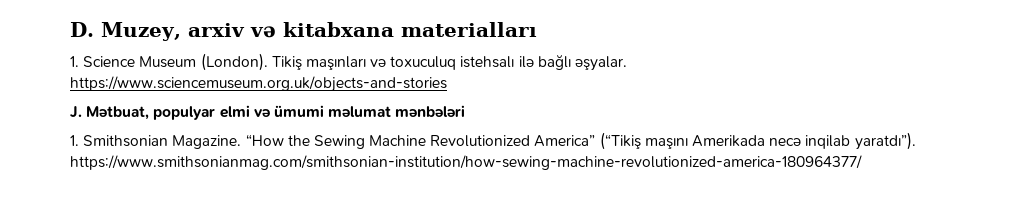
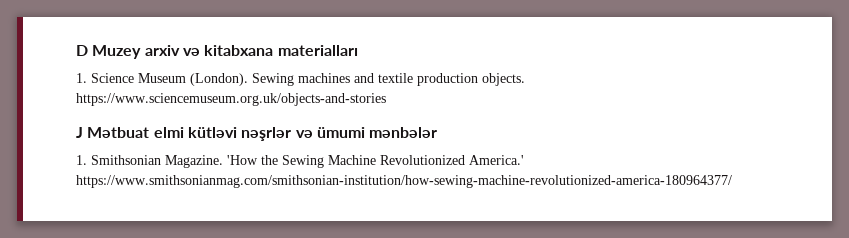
- D. Muzey, arxiv və kitabxana materialları
+ D Muzey arxiv və kitabxana materialları
- Tikiş maşınları və toxuculuq istehsalı ilə bağlı əşyalar. https://www.sciencemuseum.org.uk/objects-and-stories
- J. Mətbuat, populyar elmi və ümumi məlumat mənbələri
+ Sewing machines and textile production objects. https://www.sciencemuseum.org.uk/objects-and-stories
+ J Mətbuat elmi kütləvi nəşrlər və ümumi mənbələr
- “How the Sewing Machine Revolutionized America” (“Tikiş maşını Amerikada necə inqilab yaratdı”). https://www.smithsonianmag.com/smithsonian-institution/how-sewing-machine-revolutionized-america-180964377/
+ 'How the Sewing Machine Revolutionized America.' https://www.smithsonianmag.com/smithsonian-institution/how-sewing-machine-revolutionized-america-180964377/

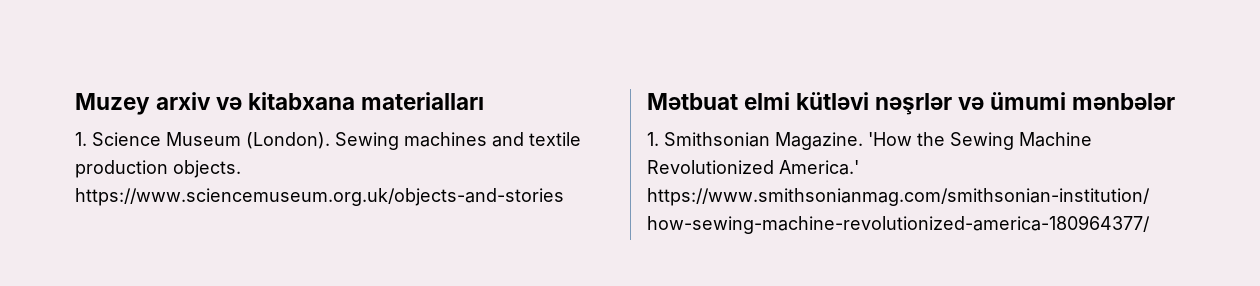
- D Muzey arxiv və kitabxana materialları
+ Muzey arxiv və kitabxana materialları
- J Mətbuat elmi kütləvi nəşrlər və ümumi mənbələr
+ Mətbuat elmi kütləvi nəşrlər və ümumi mənbələr

